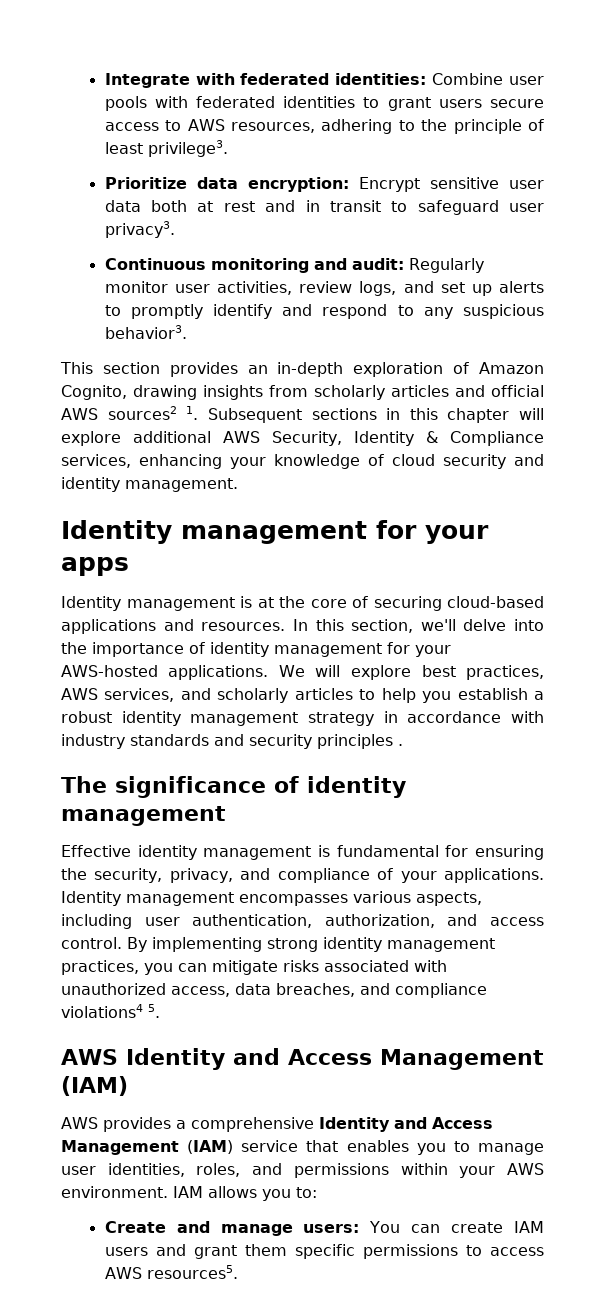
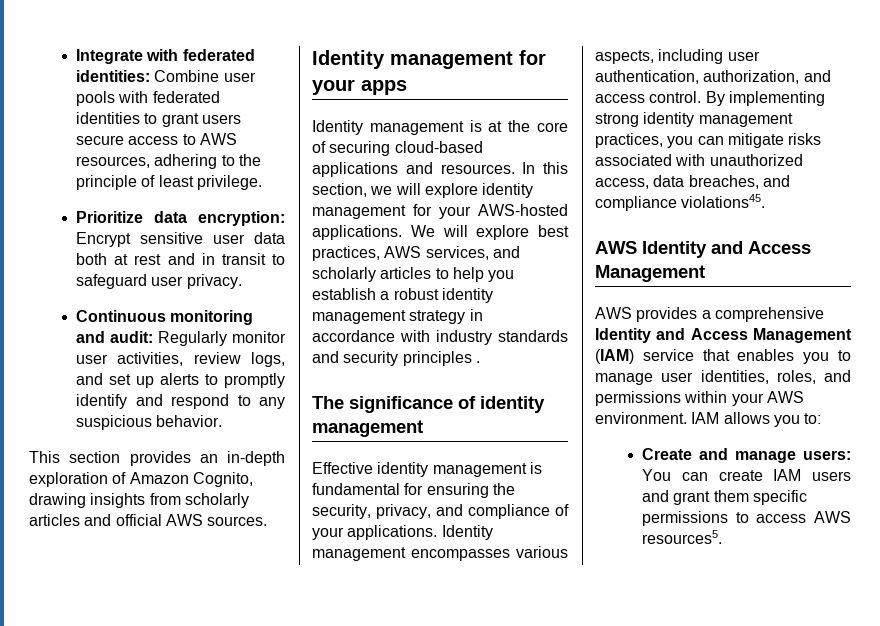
- Integrate with federated identities: Combine user pools with federated identities to grant users secure access to AWS resources, adhering to the principle of least privilege3.
+ Integrate with federated identities: Combine user pools with federated identities to grant users secure access to AWS resources, adhering to the principle of least privilege.
- Prioritize data encryption: Encrypt sensitive user data both at rest and in transit to safeguard user privacy3.
+ Prioritize data encryption: Encrypt sensitive user data both at rest and in transit to safeguard user privacy.
- Continuous monitoring and audit: Regularly monitor user activities, review logs, and set up alerts to promptly identify and respond to any suspicious behavior3.
+ Continuous monitoring and audit: Regularly monitor user activities, review logs, and set up alerts to promptly identify and respond to any suspicious behavior.
- This section provides an in-depth exploration of Amazon Cognito, drawing insights from scholarly articles and official AWS sources2 1. Subsequent sections in this chapter will explore additional AWS Security, Identity & Compliance services, enhancing your knowledge of cloud security and identity management.
+ This section provides an in-depth exploration of Amazon Cognito, drawing insights from scholarly articles and official AWS sources.
- In this section, we'll delve into the importance of identity management for your AWS-hosted applications.
+ In this section, we will explore identity management for your AWS-hosted applications.
- By implementing strong identity management practices, you can mitigate risks associated with unauthorized access, data breaches, and compliance violations4 5.
+ By implementing strong identity management practices, you can mitigate risks associated with unauthorized access, data breaches, and compliance violations45.
- AWS Identity and Access Management (IAM)
+ AWS Identity and Access Management

